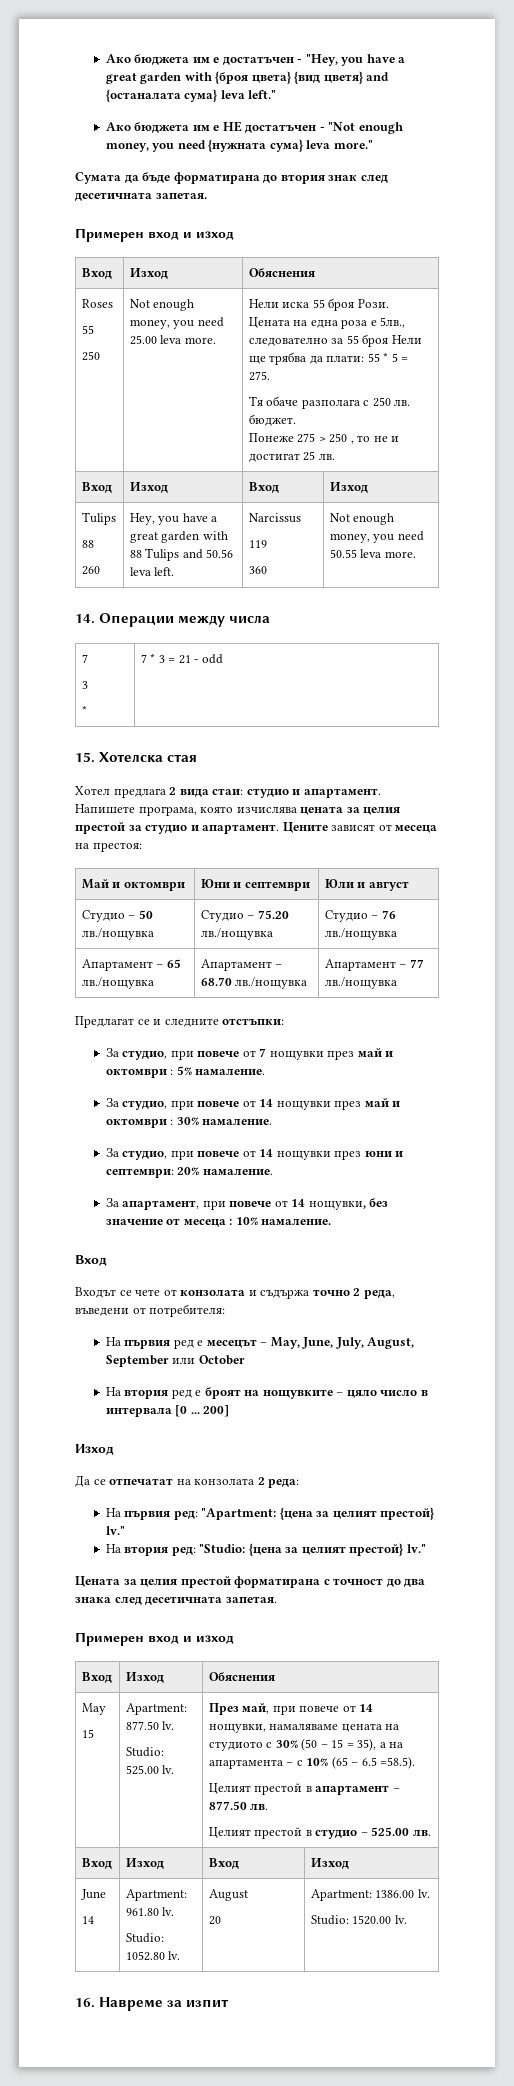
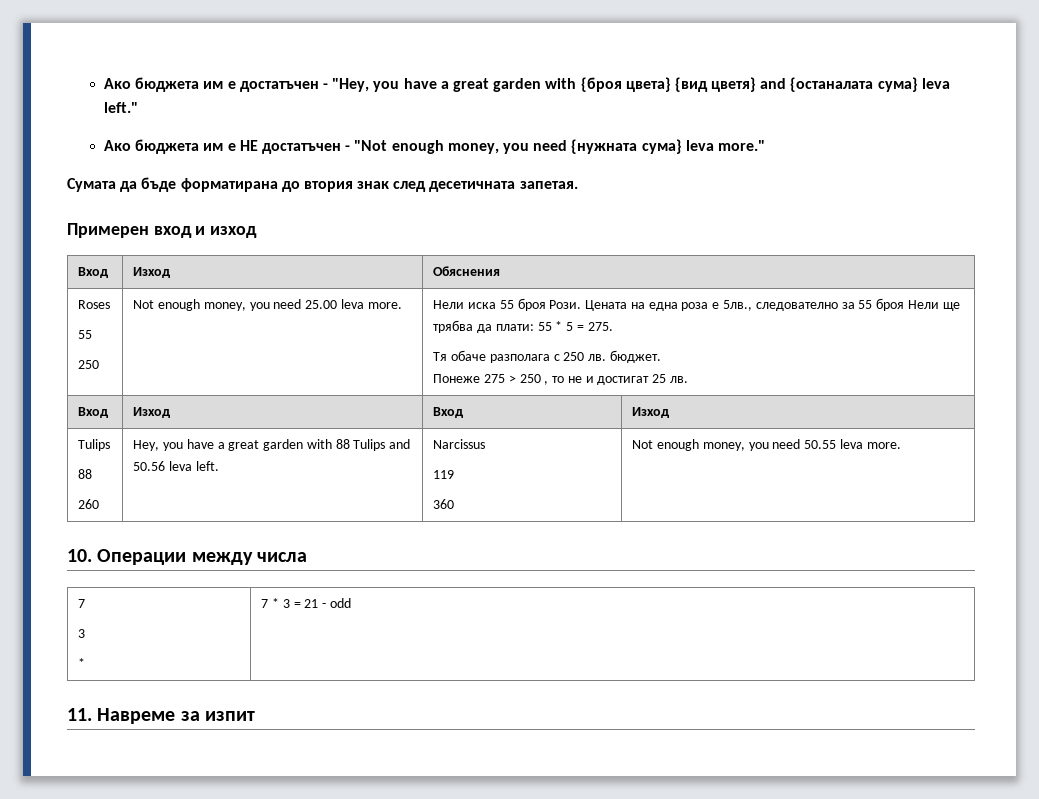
- 14. Операции между числа
+ 10. Операции между числа
- 15. Хотелска стая
- Хотел предлага 2 вида стаи: студио и апартамент. Напишете програма, която изчислява цената за целия престой за студио и апартамент. Цените зависят от месеца на престоя:
- Май и октомври | Юни и септември | Юли и август
- Студио – 50 лв./нощувка | Студио – 75.20 лв./нощувка | Студио – 76 лв./нощувка
- Апартамент – 65 лв./нощувка | Апартамент – 68.70 лв./нощувка | Апартамент – 77 лв./нощувка
- Предлагат се и следните отстъпки:
- За студио, при повече от 7 нощувки през май и октомври : 5% намаление.
- За студио, при повече от 14 нощувки през май и октомври : 30% намаление.
- За студио, при повече от 14 нощувки през юни и септември: 20% намаление.
- За апартамент, при повече от 14 нощувки, без значение от месеца : 10% намаление.
- Вход
- Входът се чете от конзолата и съдържа точно 2 реда, въведени от потребителя:
- На първия ред е месецът – May, June, July, August, September или October
- На втория ред е броят на нощувките – цяло число в интервала [0 ... 200]
- Изход
- Да се отпечатат на конзолата 2 реда:
- На първия ред: "Apartment: {цена за целият престой} lv."
- На втория ред: "Studio: {цена за целият престой} lv."
- Цената за целия престой форматирана с точност до два знака след десетичната запетая.
- Примерен вход и изход
- Вход | Изход | Обяснения
- May
- 15 | Apartment: 877.50 lv.
- Studio: 525.00 lv. | През май, при повече от 14 нощувки, намаляваме цената на студиото с 30% (50 – 15 = 35), а на апартамента – с 10% (65 – 6.5 =58.5).
- Целият престой в апартамент – 877.50 лв.
- Целият престой в студио – 525.00 лв.
- Вход | Изход | Вход | Изход
- June
- 14 | Apartment: 961.80 lv.
- Studio: 1052.80 lv. | August
- 20 | Apartment: 1386.00 lv.
- Studio: 1520.00 lv.
- 16. Навреме за изпит
+ 11. Навреме за изпит

